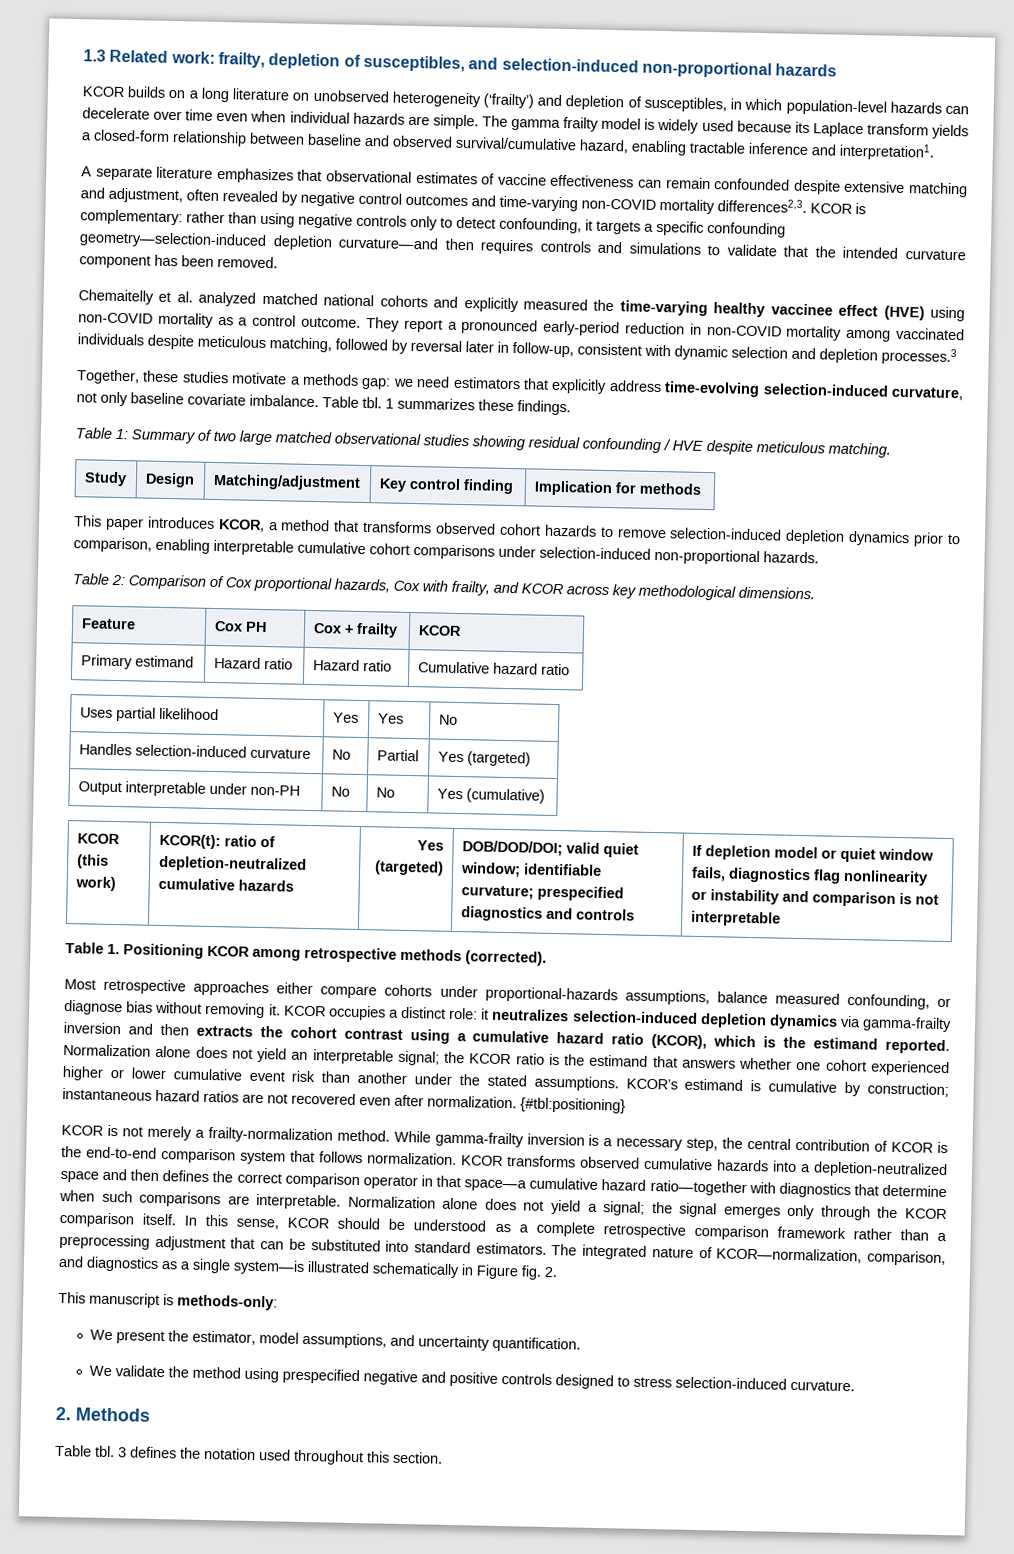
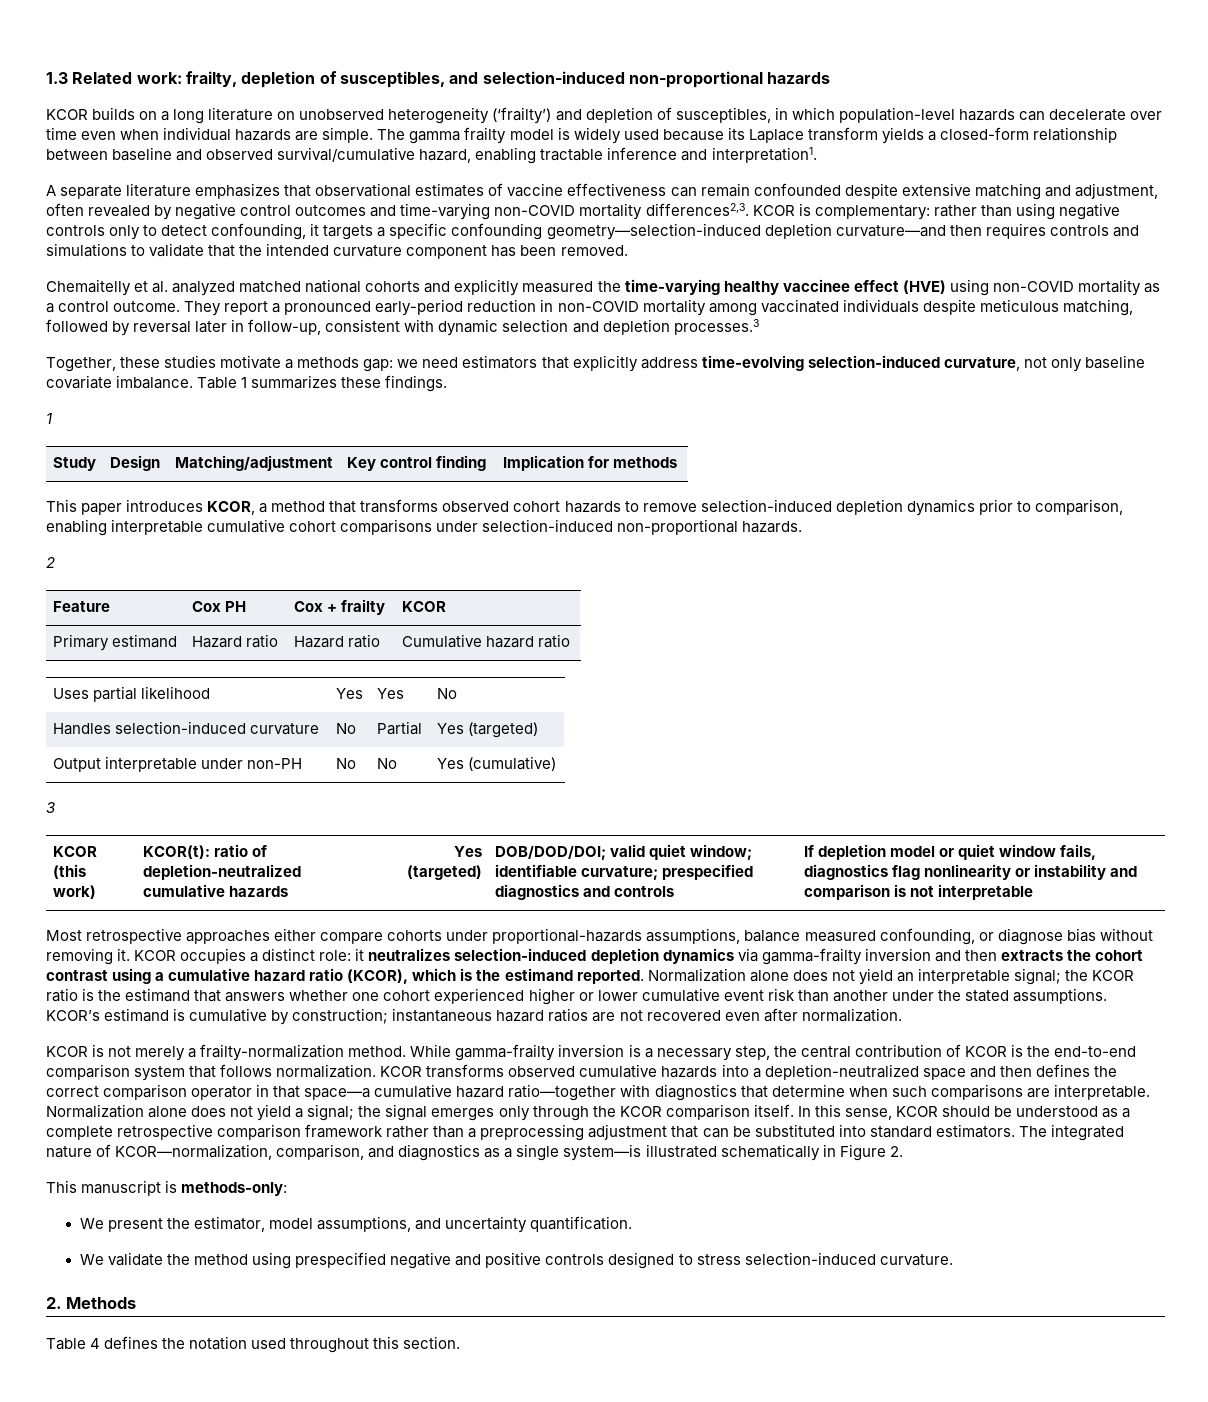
- Table tbl. 1 summarizes these findings.
- Table 1: Summary of two large matched observational studies showing residual confounding / HVE despite meticulous matching.
+ Table 1 summarizes these findings.
+ 1
- Table 2: Comparison of Cox proportional hazards, Cox with frailty, and KCOR across key methodological dimensions.
+ 2
+ 3
- Table 1. Positioning KCOR among retrospective methods (corrected).
- {#tbl:positioning}
- The integrated nature of KCOR—normalization, comparison, and diagnostics as a single system—is illustrated schematically in Figure fig. 2.
+ The integrated nature of KCOR—normalization, comparison, and diagnostics as a single system—is illustrated schematically in Figure 2.
- Table tbl. 3 defines the notation used throughout this section.
+ Table 4 defines the notation used throughout this section.

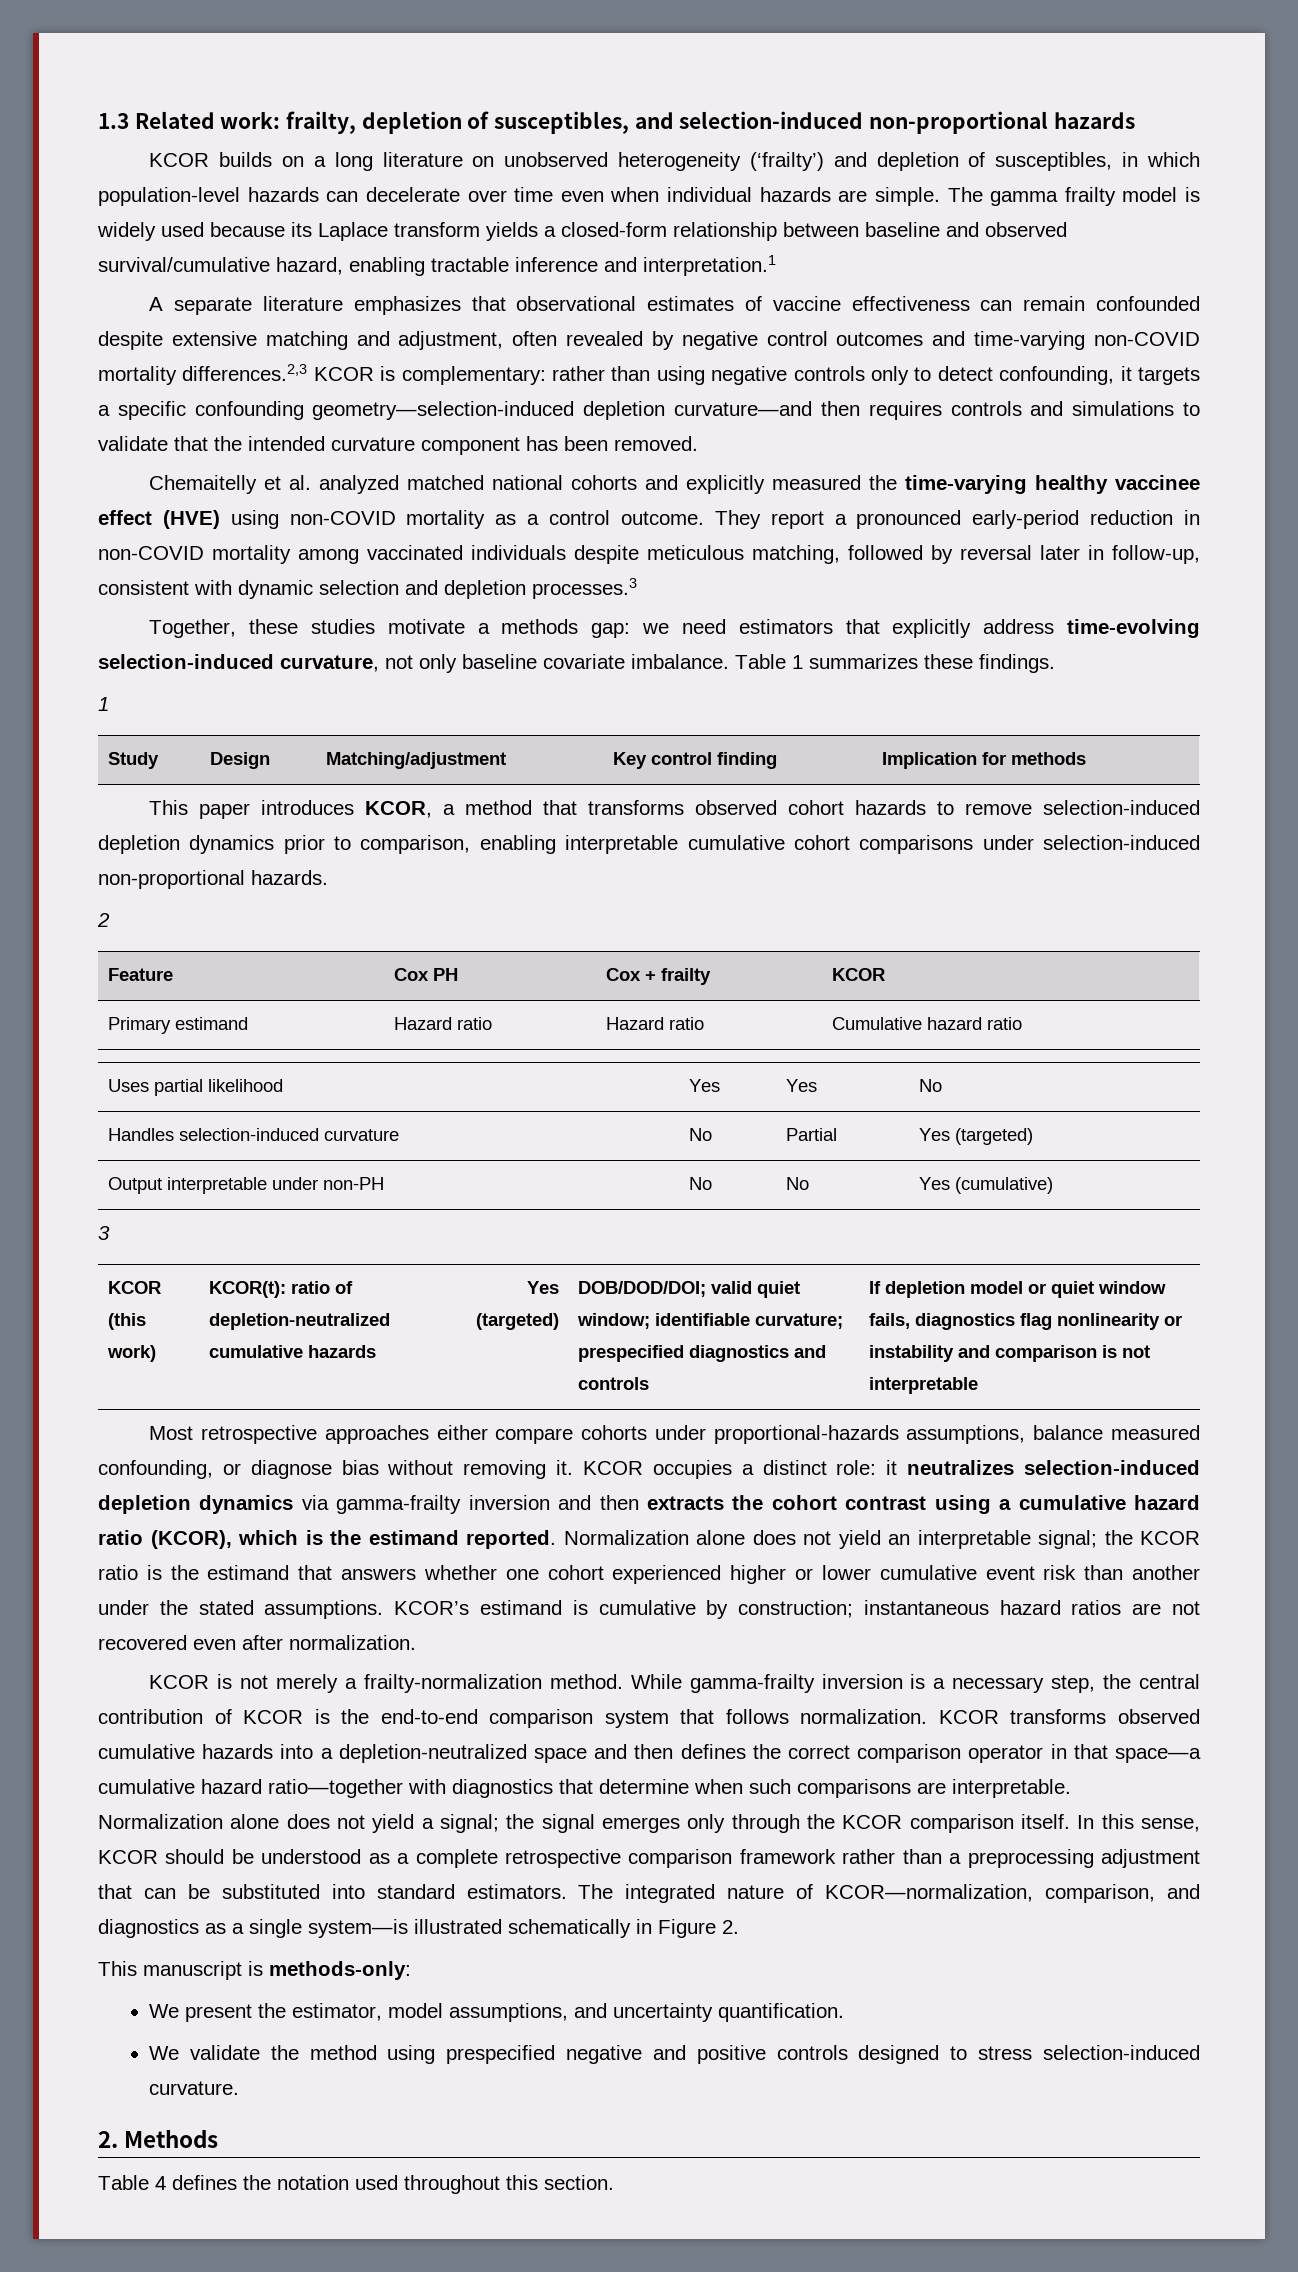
- The gamma frailty model is widely used because its Laplace transform yields a closed-form relationship between baseline and observed survival/cumulative hazard, enabling tractable inference and interpretation1.
+ The gamma frailty model is widely used because its Laplace transform yields a closed-form relationship between baseline and observed survival/cumulative hazard, enabling tractable inference and interpretation.1
- A separate literature emphasizes that observational estimates of vaccine effectiveness can remain confounded despite extensive matching and adjustment, often revealed by negative control outcomes and time-varying non-COVID mortality differences2,3. KCOR is complementary:
+ A separate literature emphasizes that observational estimates of vaccine effectiveness can remain confounded despite extensive matching and adjustment, often revealed by negative control outcomes and time-varying non-COVID mortality differences.2,3 KCOR is complementary:

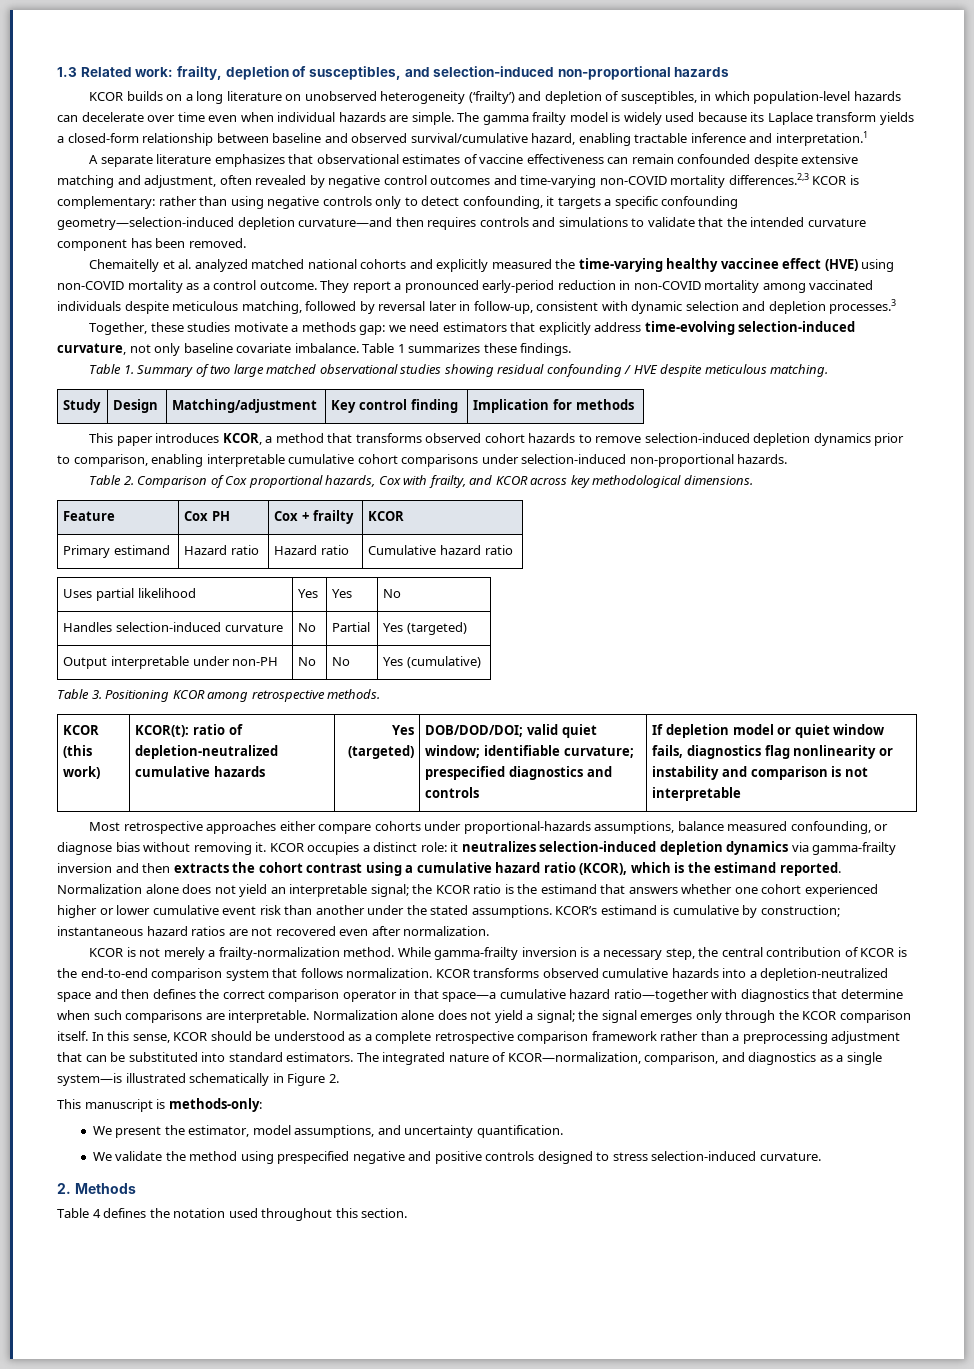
  Table 1 summarizes these findings.
- 1
+ Table 1. Summary of two large matched observational studies showing residual confounding / HVE despite meticulous matching.
- 2
+ Table 2. Comparison of Cox proportional hazards, Cox with frailty, and KCOR across key methodological dimensions.
- 3
+ Table 3. Positioning KCOR among retrospective methods.

